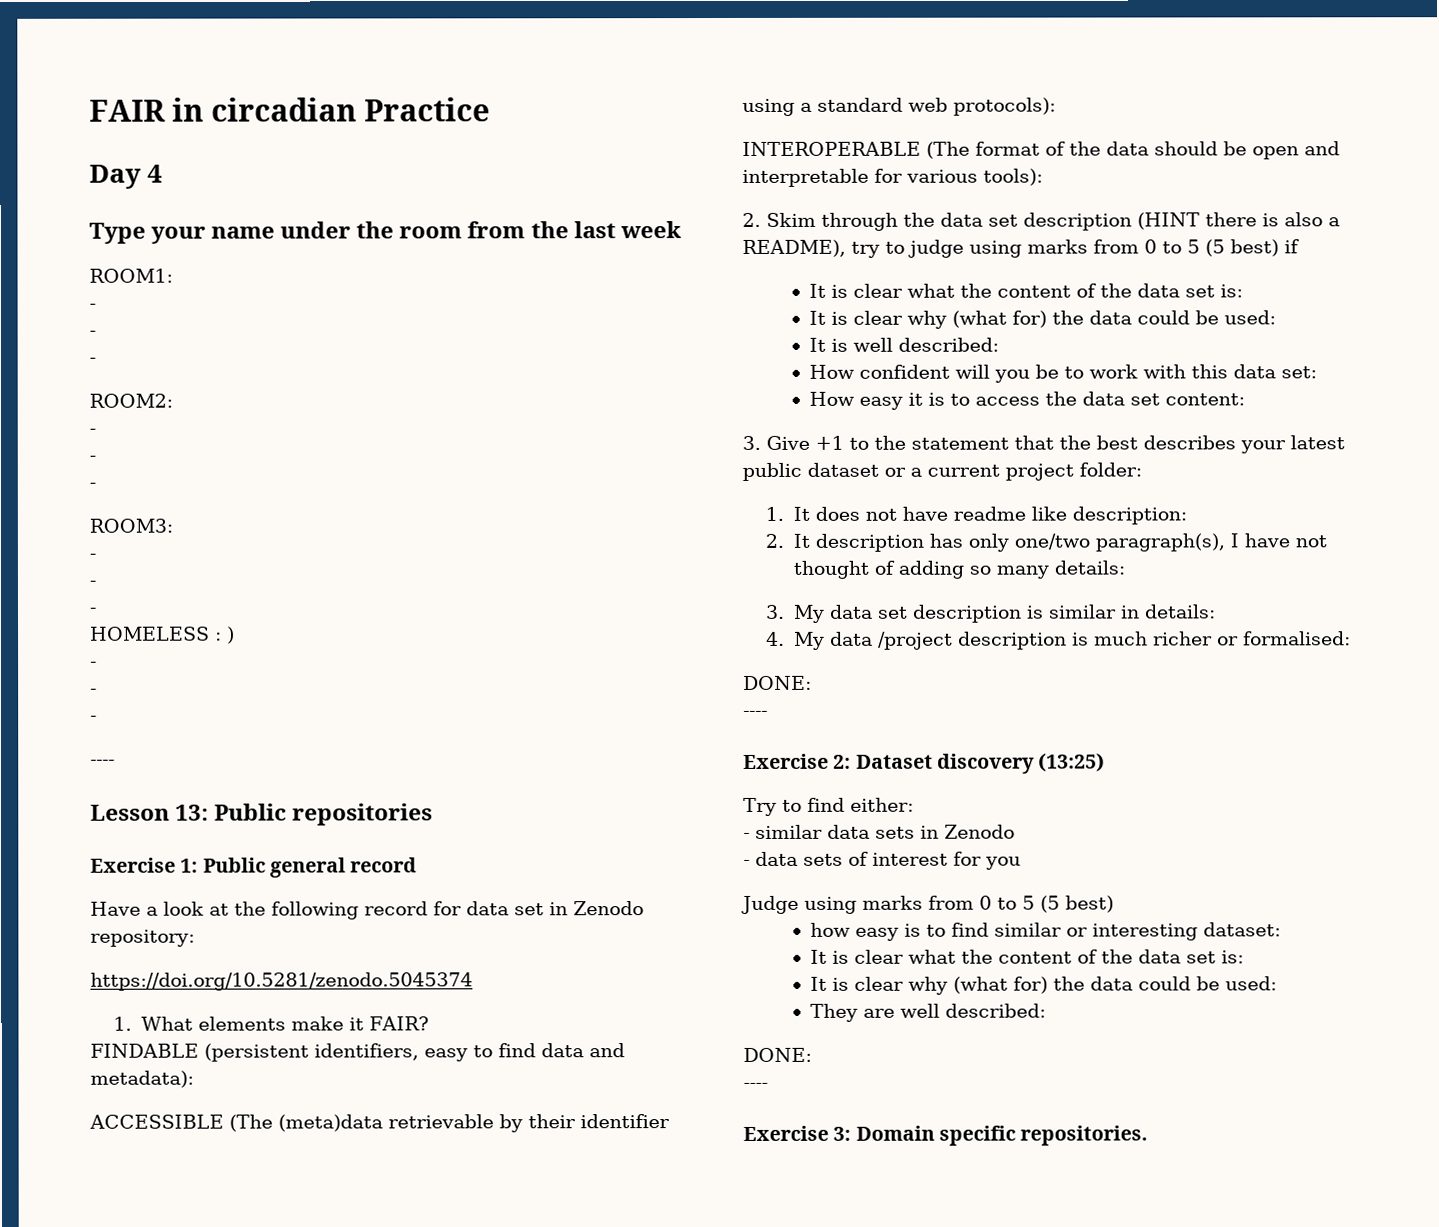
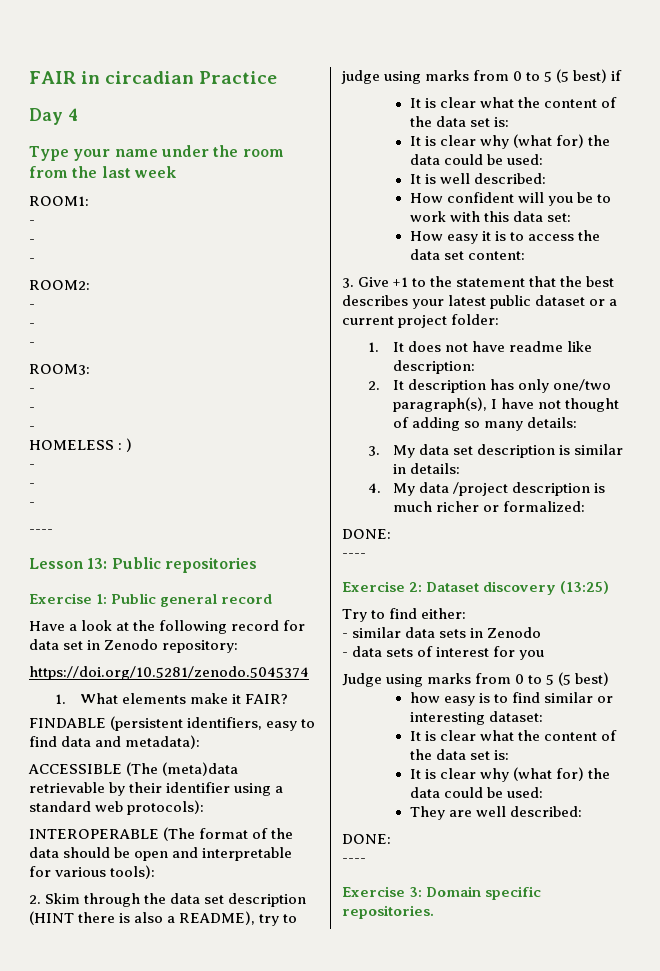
- 4. My data /project description is much richer or formalised:
+ 4. My data /project description is much richer or formalized:

